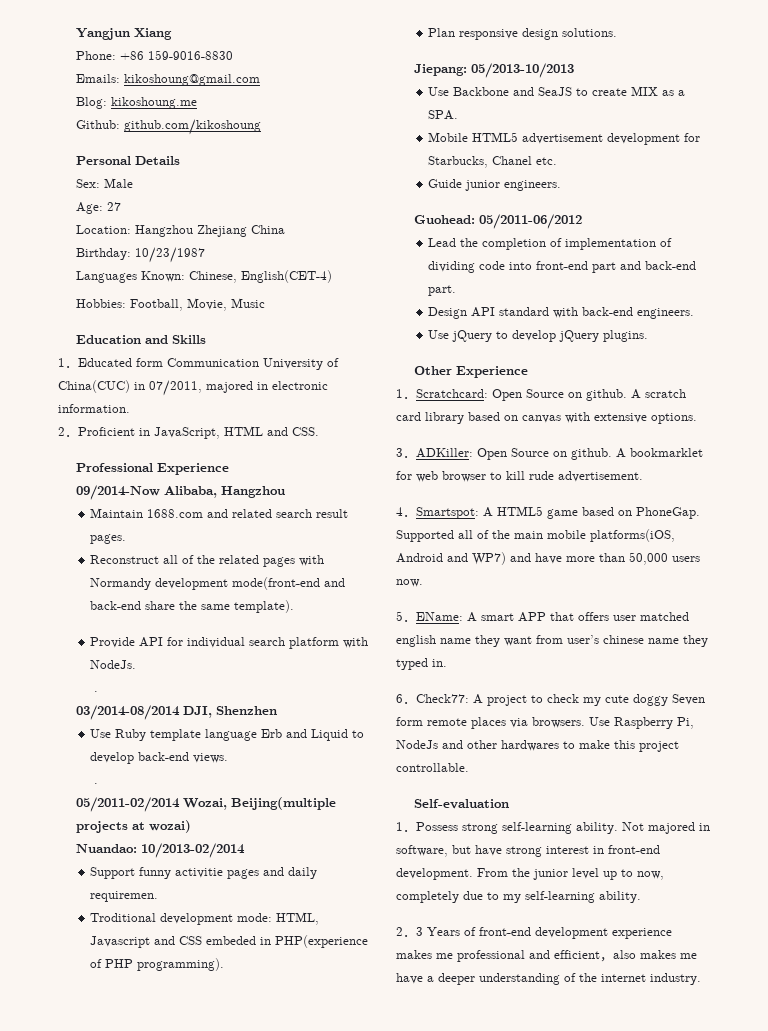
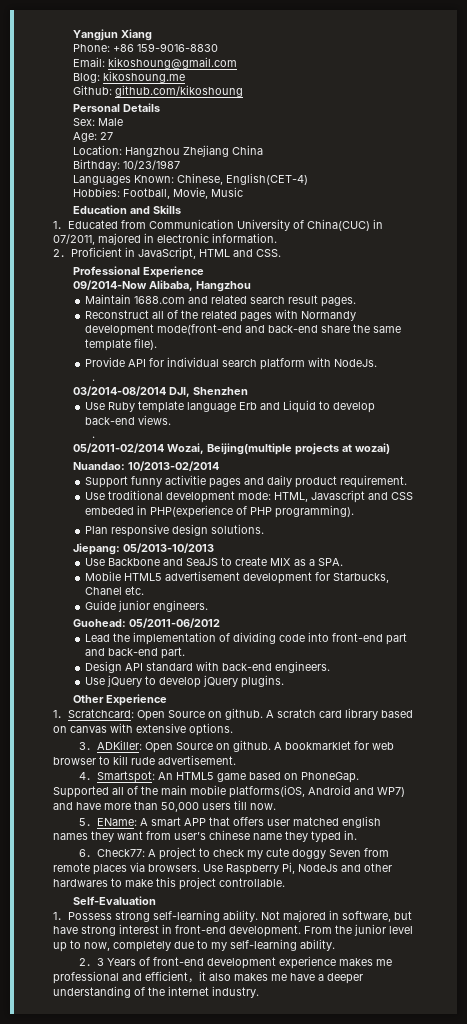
- Emails: kikoshoung@gmail.com
+ Email: kikoshoung@gmail.com
- 1．Educated form Communication University of China(CUC) in 07/2011, majored in electronic information.
+ 1．Educated from Communication University of China(CUC) in 07/2011, majored in electronic information.
- Reconstruct all of the related pages with Normandy development mode(front-end and back-end share the same template).
+ Reconstruct all of the related pages with Normandy development mode(front-end and back-end share the same template file).
- Support funny activitie pages and daily requiremen.
- Troditional development mode: HTML, Javascript and CSS embeded in PHP(experience of PHP programming).
+ Support funny activitie pages and daily product requirement.
+ Use troditional development mode: HTML, Javascript and CSS embeded in PHP(experience of PHP programming).
- Lead the completion of implementation of dividing code into front-end part and back-end part.
+ Lead the implementation of dividing code into front-end part and back-end part.
- 4．Smartspot: A HTML5 game based on PhoneGap.
+ 4．Smartspot: An HTML5 game based on PhoneGap.
- Supported all of the main mobile platforms(iOS, Android and WP7) and have more than 50,000 users now.
+ Supported all of the main mobile platforms(iOS, Android and WP7) and have more than 50,000 users till now.
- 5．EName: A smart APP that offers user matched english name they want from user’s chinese name they typed in.
+ 5．EName: A smart APP that offers user matched english names they want from user’s chinese name they typed in.
- 6．Check77: A project to check my cute doggy Seven form remote places via browsers.
+ 6．Check77: A project to check my cute doggy Seven from remote places via browsers.
- Self-evaluation
+ Self-Evaluation
- 2．3 Years of front-end development experience makes me professional and efficient，also makes me have a deeper understanding of the internet industry.
+ 2．3 Years of front-end development experience makes me professional and efficient，it also makes me have a deeper understanding of the internet industry.

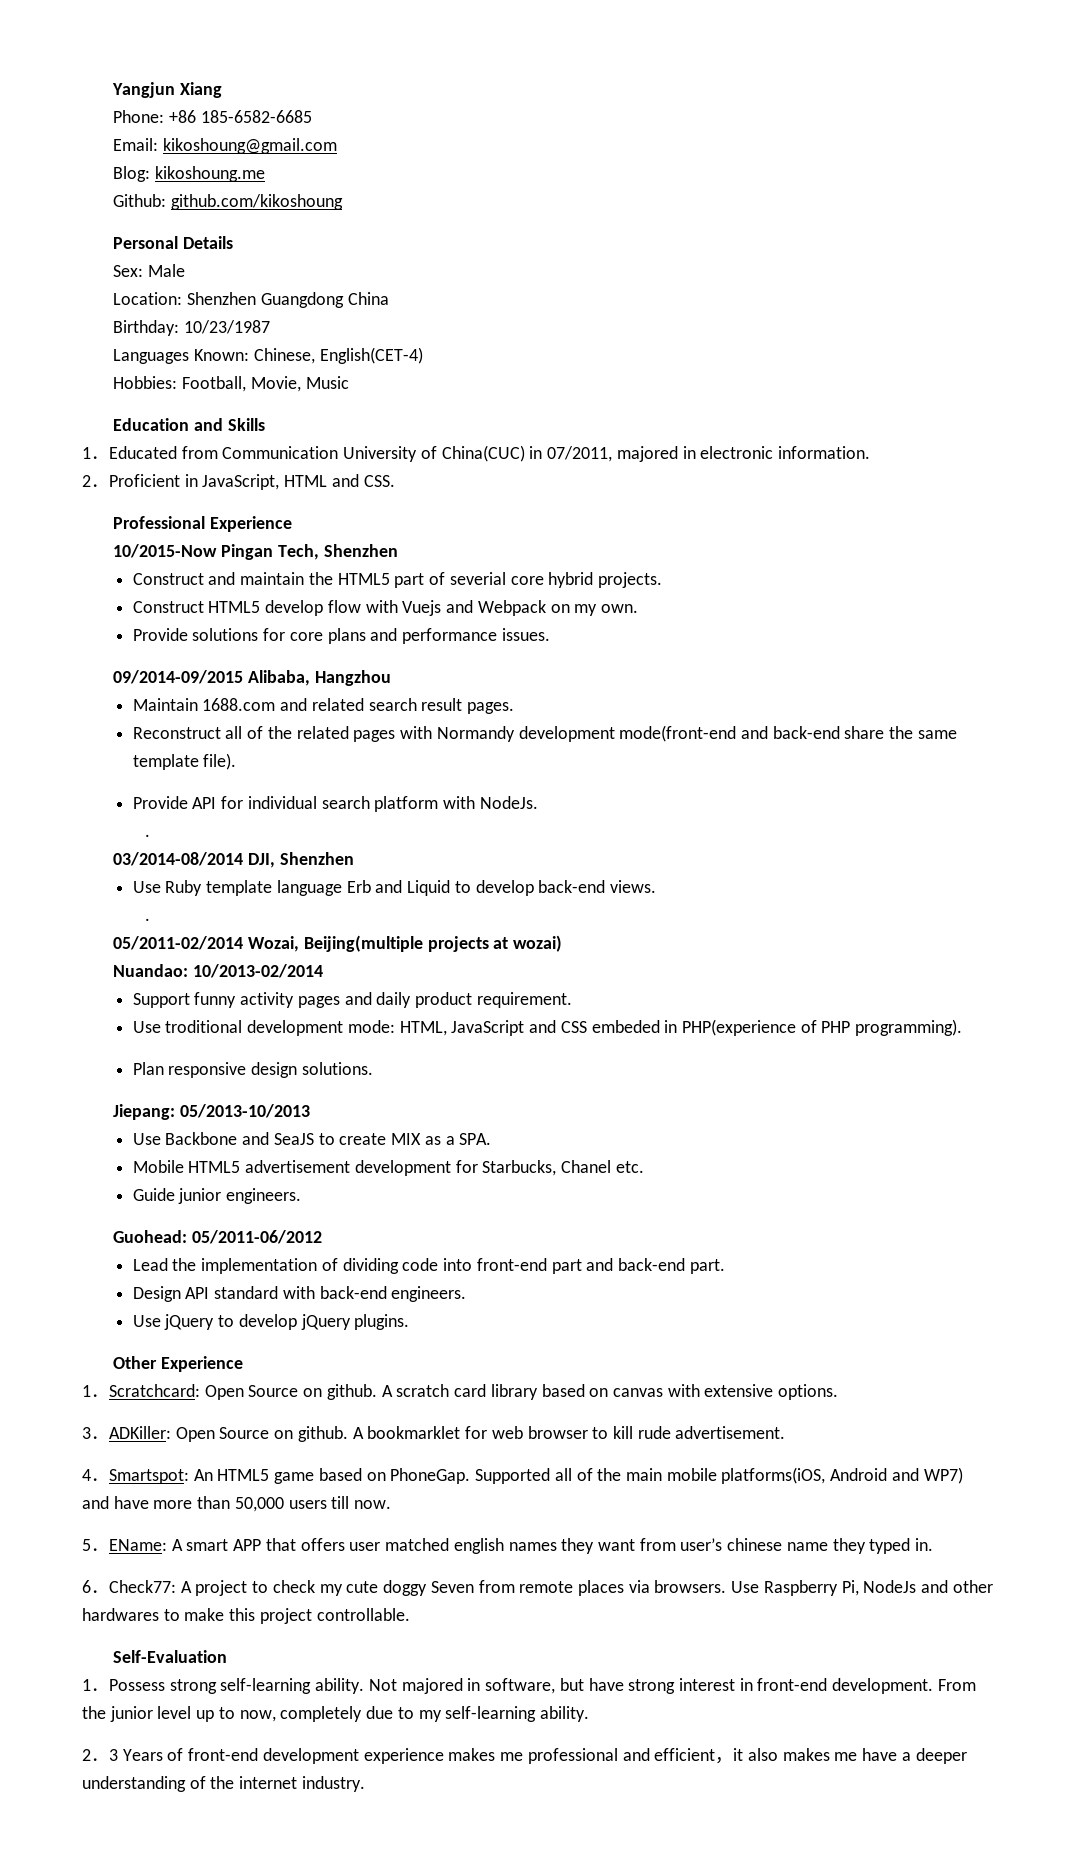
- Phone: +86 159-9016-8830
+ Phone: +86 185-6582-6685
- Age: 27
- Location: Hangzhou Zhejiang China
+ Location: Shenzhen Guangdong China
- 09/2014-Now Alibaba, Hangzhou
+ 10/2015-Now Pingan Tech, Shenzhen
+ Construct and maintain the HTML5 part of severial core hybrid projects.
+ Construct HTML5 develop flow with Vuejs and Webpack on my own.
+ Provide solutions for core plans and performance issues.
+ 09/2014-09/2015 Alibaba, Hangzhou
- Support funny activitie pages and daily product requirement.
+ Support funny activity pages and daily product requirement.
- Use troditional development mode: HTML, Javascript and CSS embeded in PHP(experience of PHP programming).
+ Use troditional development mode: HTML, JavaScript and CSS embeded in PHP(experience of PHP programming).

